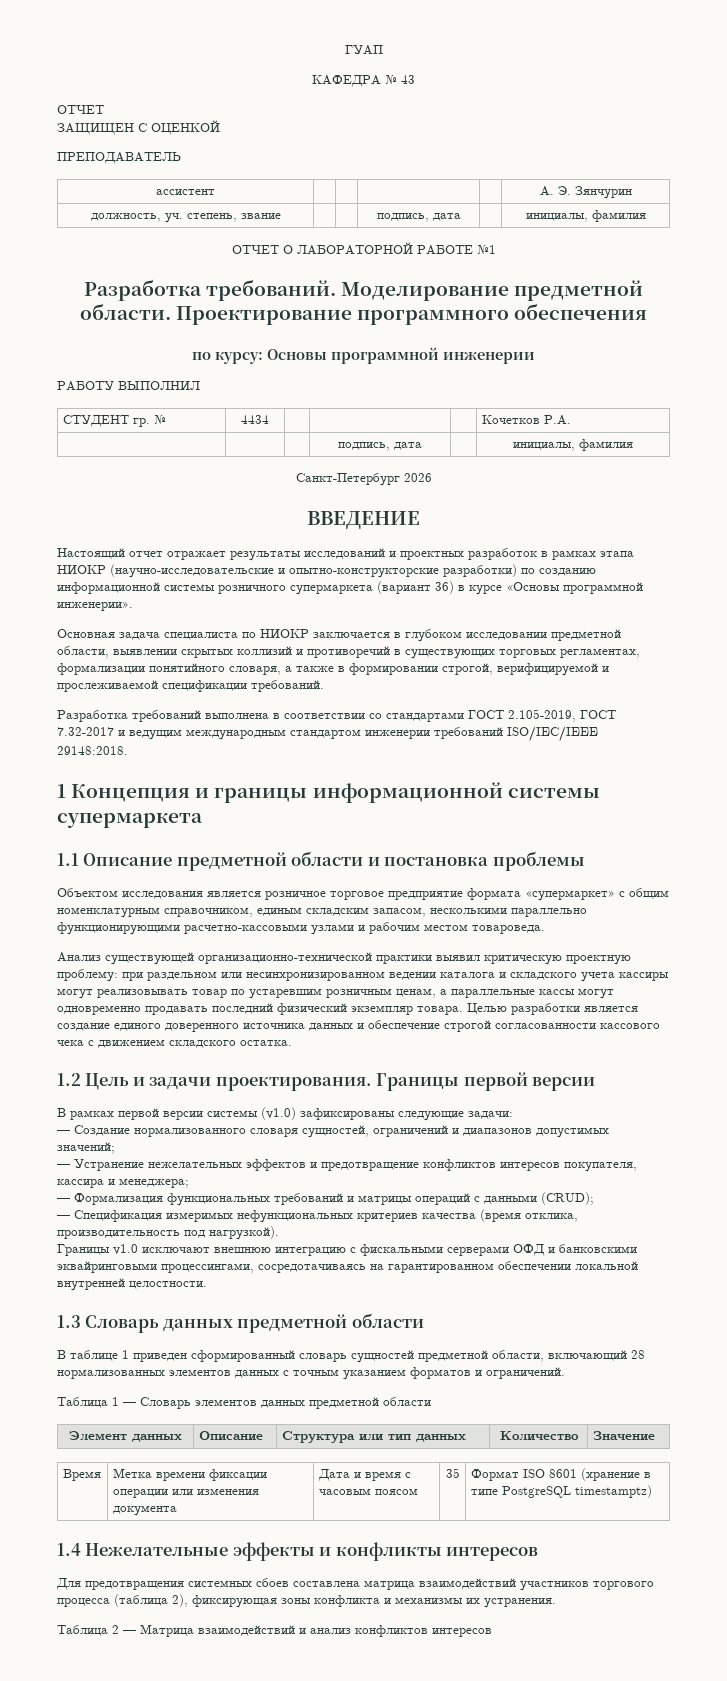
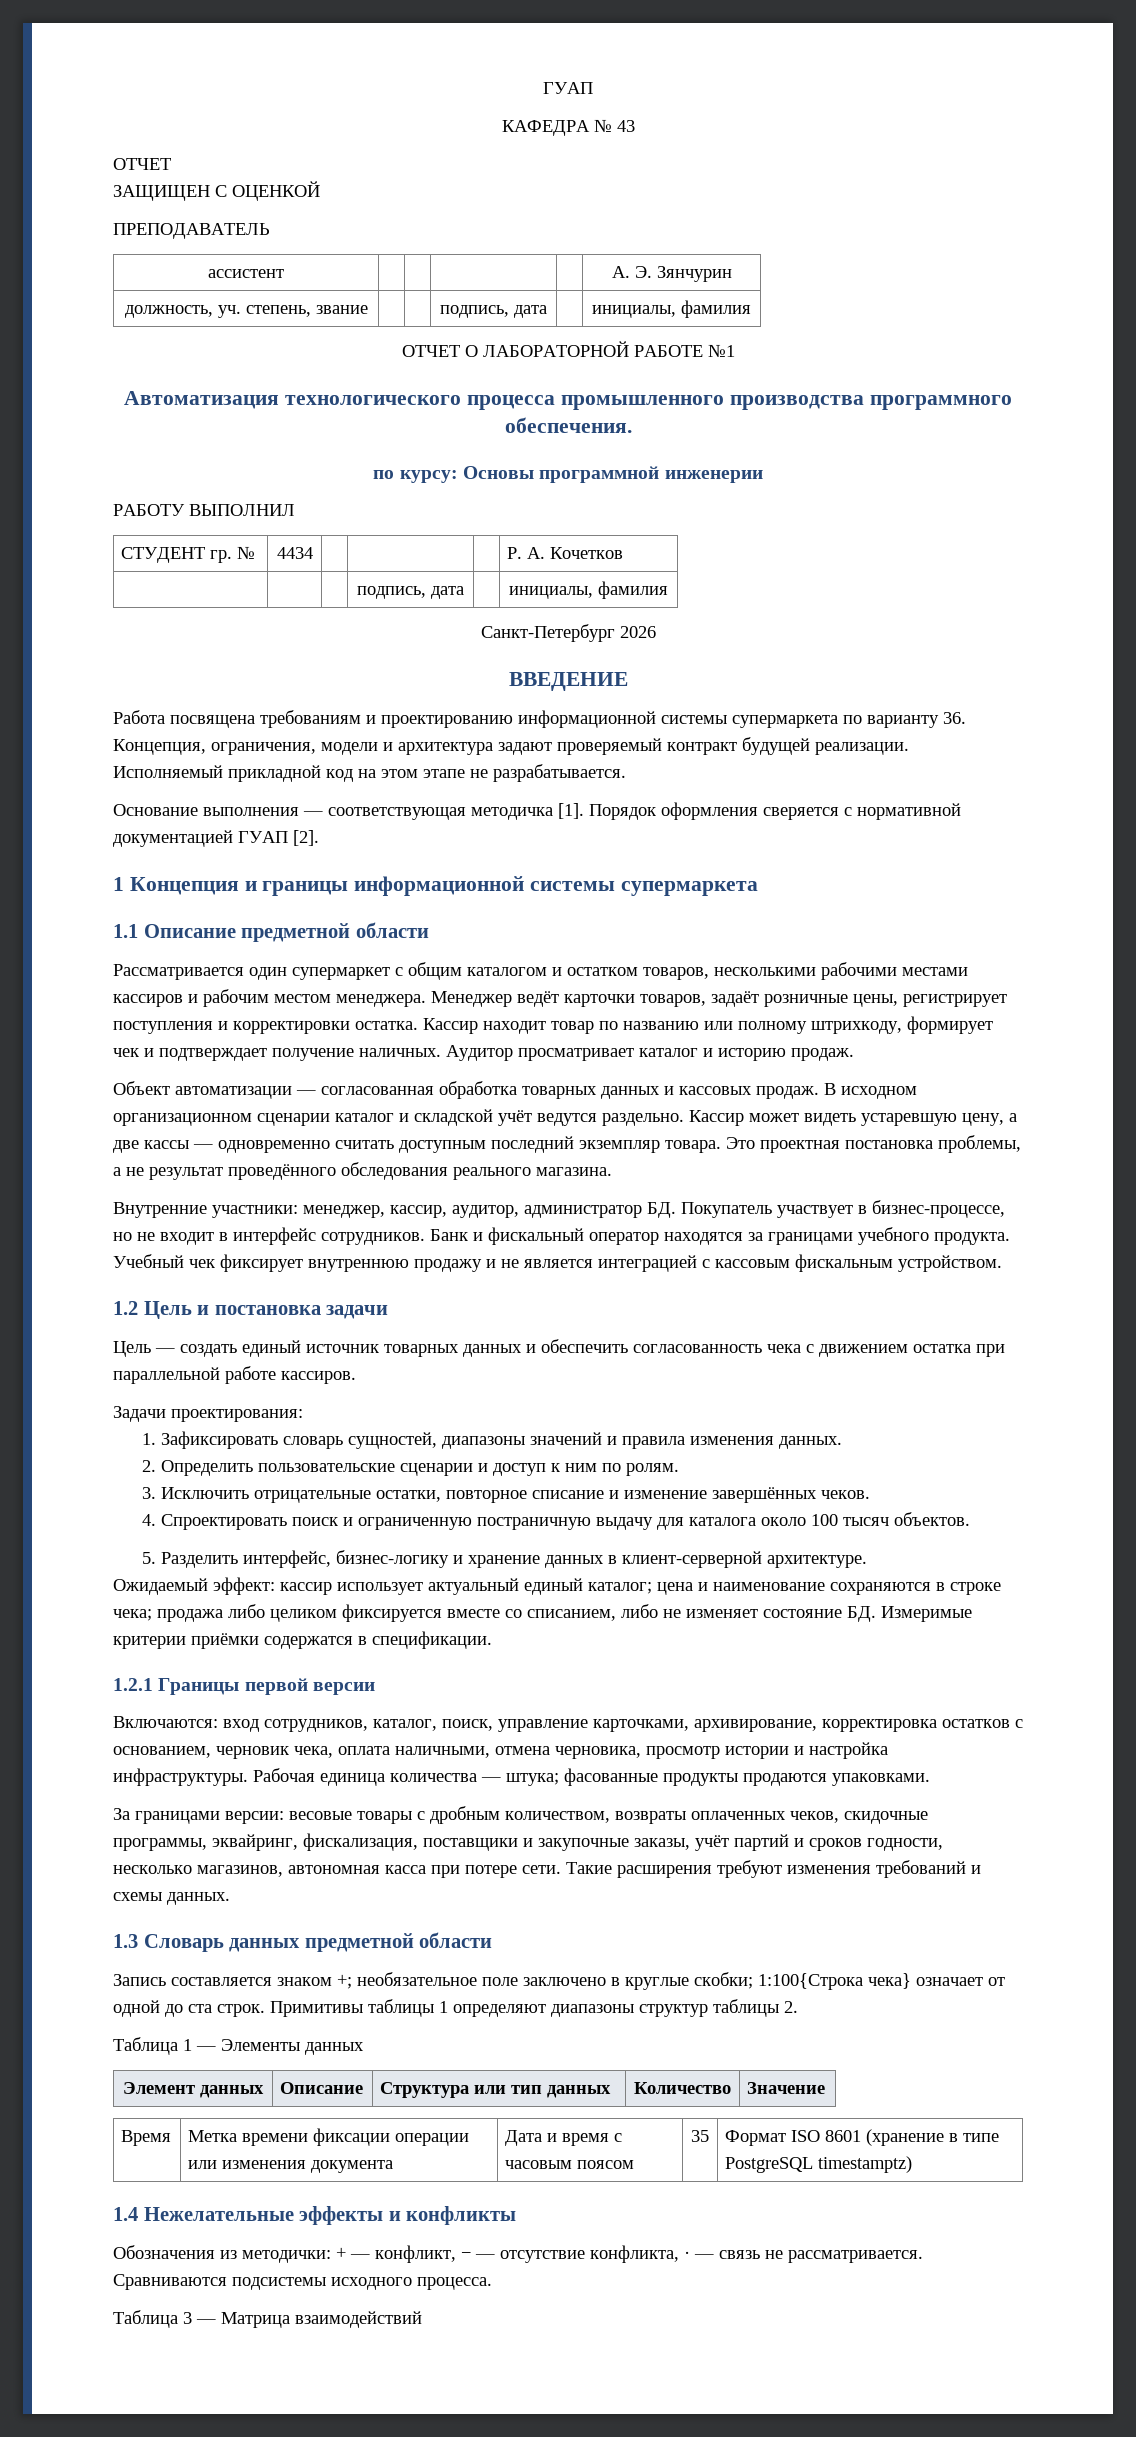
- Разработка требований. Моделирование предметной области. Проектирование программного обеспечения
+ Автоматизация технологического процесса промышленного производства программного обеспечения.
- СТУДЕНТ гр. № | 4434 | | | | Кочетков Р.А.
+ СТУДЕНТ гр. № | 4434 | | | | Р. А. Кочетков
- Настоящий отчет отражает результаты исследований и проектных разработок в рамках этапа НИОКР (научно-исследовательские и опытно-конструкторские разработки) по созданию информационной системы розничного супермаркета (вариант 36) в курсе «Основы программной инженерии».
- Основная задача специалиста по НИОКР заключается в глубоком исследовании предметной области, выявлении скрытых коллизий и противоречий в существующих торговых регламентах, формализации понятийного словаря, а также в формировании строгой, верифицируемой и прослеживаемой спецификации требований.
- Разработка требований выполнена в соответствии со стандартами ГОСТ 2.105-2019, ГОСТ 7.32-2017 и ведущим международным стандартом инженерии требований ISO/IEC/IEEE 29148:2018.
+ Работа посвящена требованиям и проектированию информационной системы супермаркета по варианту 36. Концепция, ограничения, модели и архитектура задают проверяемый контракт будущей реализации. Исполняемый прикладной код на этом этапе не разрабатывается.
+ Основание выполнения — соответствующая методичка [1]. Порядок оформления сверяется с нормативной документацией ГУАП [2].
- 1.1 Описание предметной области и постановка проблемы
- Объектом исследования является розничное торговое предприятие формата «супермаркет» с общим номенклатурным справочником, единым складским запасом, несколькими параллельно функционирующими расчетно-кассовыми узлами и рабочим местом товароведа.
- Анализ существующей организационно-технической практики выявил критическую проектную проблему: при раздельном или несинхронизированном ведении каталога и складского учета кассиры могут реализовывать товар по устаревшим розничным ценам, а параллельные кассы могут одновременно продавать последний физический экземпляр товара. Целью разработки является создание единого доверенного источника данных и обеспечение строгой согласованности кассового чека с движением складского остатка.
+ 1.1 Описание предметной области
+ Рассматривается один супермаркет с общим каталогом и остатком товаров, несколькими рабочими местами кассиров и рабочим местом менеджера. Менеджер ведёт карточки товаров, задаёт розничные цены, регистрирует поступления и корректировки остатка. Кассир находит товар по названию или полному штрихкоду, формирует чек и подтверждает получение наличных. Аудитор просматривает каталог и историю продаж.
+ Объект автоматизации — согласованная обработка товарных данных и кассовых продаж. В исходном организационном сценарии каталог и складской учёт ведутся раздельно. Кассир может видеть устаревшую цену, а две кассы — одновременно считать доступным последний экземпляр товара. Это проектная постановка проблемы, а не результат проведённого обследования реального магазина.
+ Внутренние участники: менеджер, кассир, аудитор, администратор БД. Покупатель участвует в бизнес-процессе, но не входит в интерфейс сотрудников. Банк и фискальный оператор находятся за границами учебного продукта. Учебный чек фиксирует внутреннюю продажу и не является интеграцией с кассовым фискальным устройством.
- 1.2 Цель и задачи проектирования. Границы первой версии
- В рамках первой версии системы (v1.0) зафиксированы следующие задачи:
- — Создание нормализованного словаря сущностей, ограничений и диапазонов допустимых значений;
- — Устранение нежелательных эффектов и предотвращение конфликтов интересов покупателя, кассира и менеджера;
- — Формализация функциональных требований и матрицы операций с данными (CRUD);
- — Спецификация измеримых нефункциональных критериев качества (время отклика, производительность под нагрузкой).
- Границы v1.0 исключают внешнюю интеграцию с фискальными серверами ОФД и банковскими эквайринговыми процессингами, сосредотачиваясь на гарантированном обеспечении локальной внутренней целостности.
+ 1.2 Цель и постановка задачи
+ Цель — создать единый источник товарных данных и обеспечить согласованность чека с движением остатка при параллельной работе кассиров.
+ Задачи проектирования:
+ 1. Зафиксировать словарь сущностей, диапазоны значений и правила изменения данных.
+ 2. Определить пользовательские сценарии и доступ к ним по ролям.
+ 3. Исключить отрицательные остатки, повторное списание и изменение завершённых чеков.
+ 4. Спроектировать поиск и ограниченную постраничную выдачу для каталога около 100 тысяч объектов.
+ 5. Разделить интерфейс, бизнес-логику и хранение данных в клиент-серверной архитектуре.
+ Ожидаемый эффект: кассир использует актуальный единый каталог; цена и наименование сохраняются в строке чека; продажа либо целиком фиксируется вместе со списанием, либо не изменяет состояние БД. Измеримые критерии приёмки содержатся в спецификации.
+ 1.2.1 Границы первой версии
+ Включаются: вход сотрудников, каталог, поиск, управление карточками, архивирование, корректировка остатков с основанием, черновик чека, оплата наличными, отмена черновика, просмотр истории и настройка инфраструктуры. Рабочая единица количества — штука; фасованные продукты продаются упаковками.
+ За границами версии: весовые товары с дробным количеством, возвраты оплаченных чеков, скидочные программы, эквайринг, фискализация, поставщики и закупочные заказы, учёт партий и сроков годности, несколько магазинов, автономная касса при потере сети. Такие расширения требуют изменения требований и схемы данных.
- В таблице 1 приведен сформированный словарь сущностей предметной области, включающий 28 нормализованных элементов данных с точным указанием форматов и ограничений.
+ Запись составляется знаком +; необязательное поле заключено в круглые скобки; 1:100{Строка чека} означает от одной до ста строк. Примитивы таблицы 1 определяют диапазоны структур таблицы 2.
- Таблица 1 — Словарь элементов данных предметной области
+ Таблица 1 — Элементы данных
- 1.4 Нежелательные эффекты и конфликты интересов
- Для предотвращения системных сбоев составлена матрица взаимодействий участников торгового процесса (таблица 2), фиксирующая зоны конфликта и механизмы их устранения.
- Таблица 2 — Матрица взаимодействий и анализ конфликтов интересов
+ 1.4 Нежелательные эффекты и конфликты
+ Обозначения из методички: + — конфликт, − — отсутствие конфликта, · — связь не рассматривается. Сравниваются подсистемы исходного процесса.
+ Таблица 3 — Матрица взаимодействий

